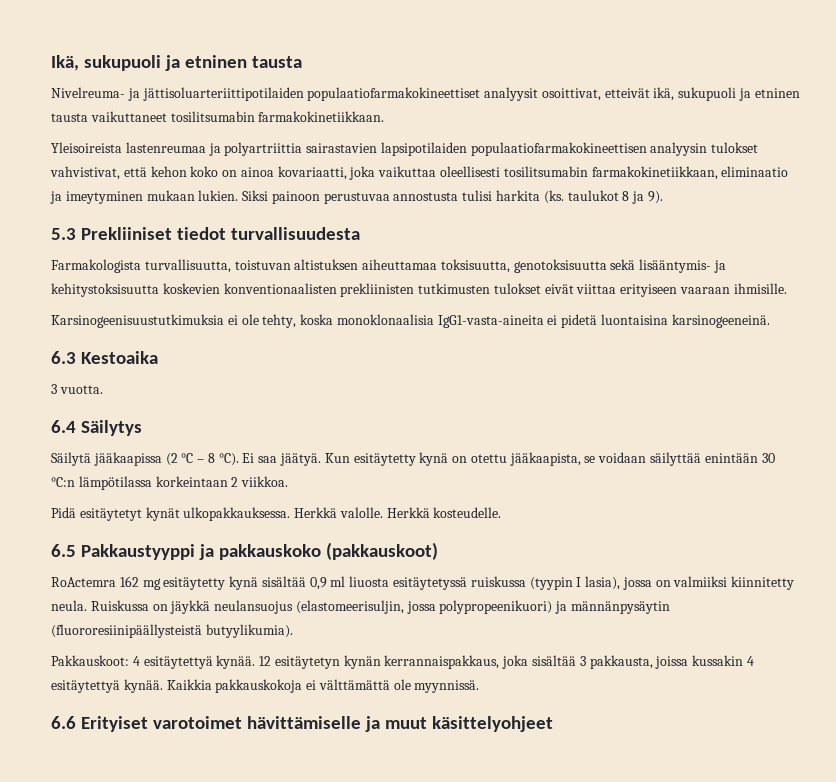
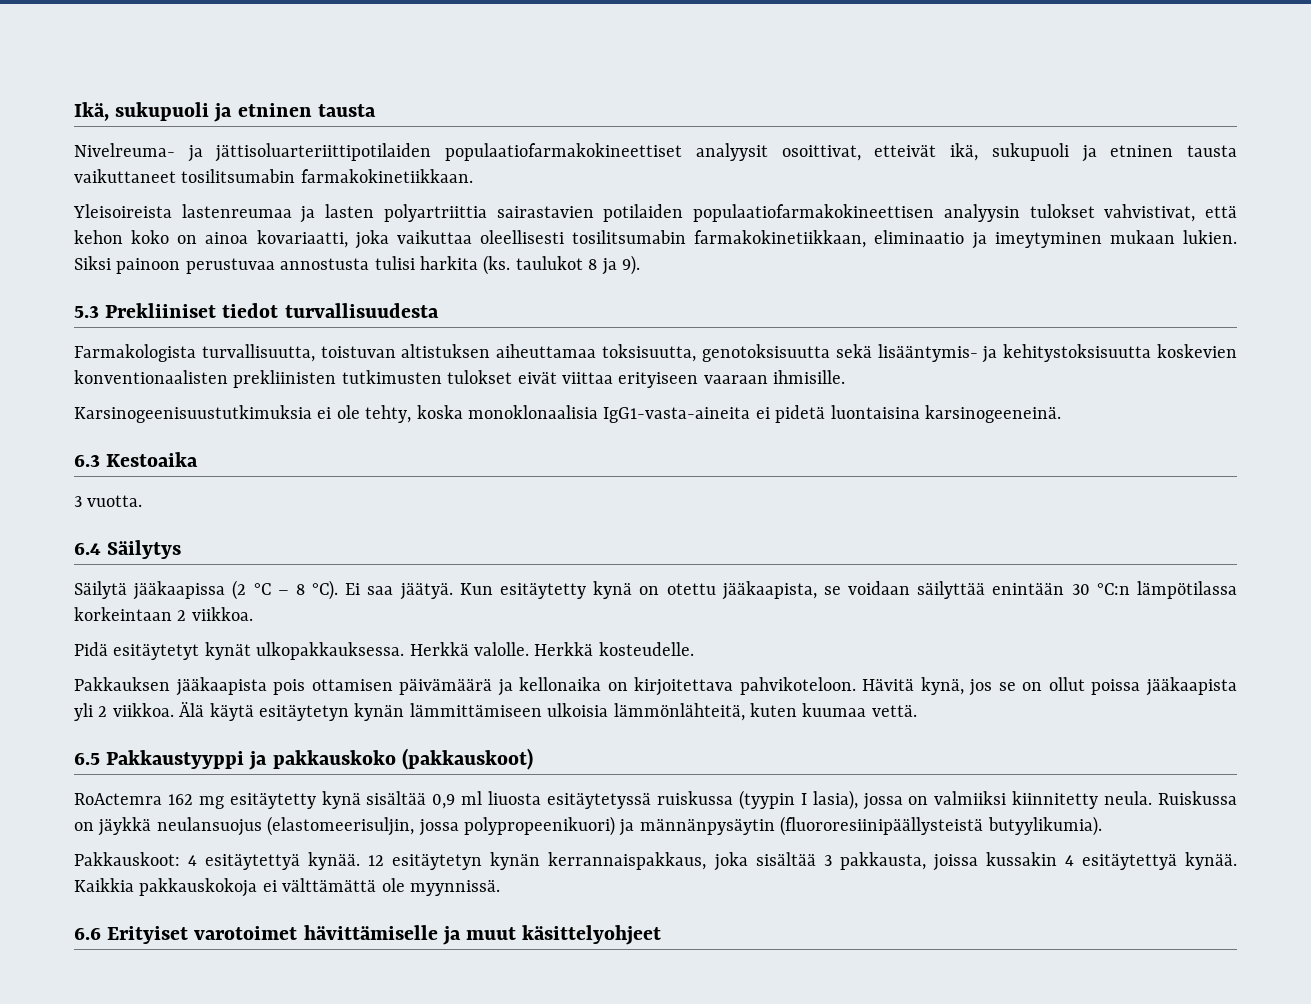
- Yleisoireista lastenreumaa ja polyartriittia sairastavien lapsipotilaiden populaatiofarmakokineettisen analyysin tulokset vahvistivat, että kehon koko on ainoa kovariaatti, joka vaikuttaa oleellisesti tosilitsumabin farmakokinetiikkaan, eliminaatio ja imeytyminen mukaan lukien.
+ Yleisoireista lastenreumaa ja lasten polyartriittia sairastavien potilaiden populaatiofarmakokineettisen analyysin tulokset vahvistivat, että kehon koko on ainoa kovariaatti, joka vaikuttaa oleellisesti tosilitsumabin farmakokinetiikkaan, eliminaatio ja imeytyminen mukaan lukien.
+ Pakkauksen jääkaapista pois ottamisen päivämäärä ja kellonaika on kirjoitettava pahvikoteloon. Hävitä kynä, jos se on ollut poissa jääkaapista yli 2 viikkoa. Älä käytä esitäytetyn kynän lämmittämiseen ulkoisia lämmönlähteitä, kuten kuumaa vettä.

